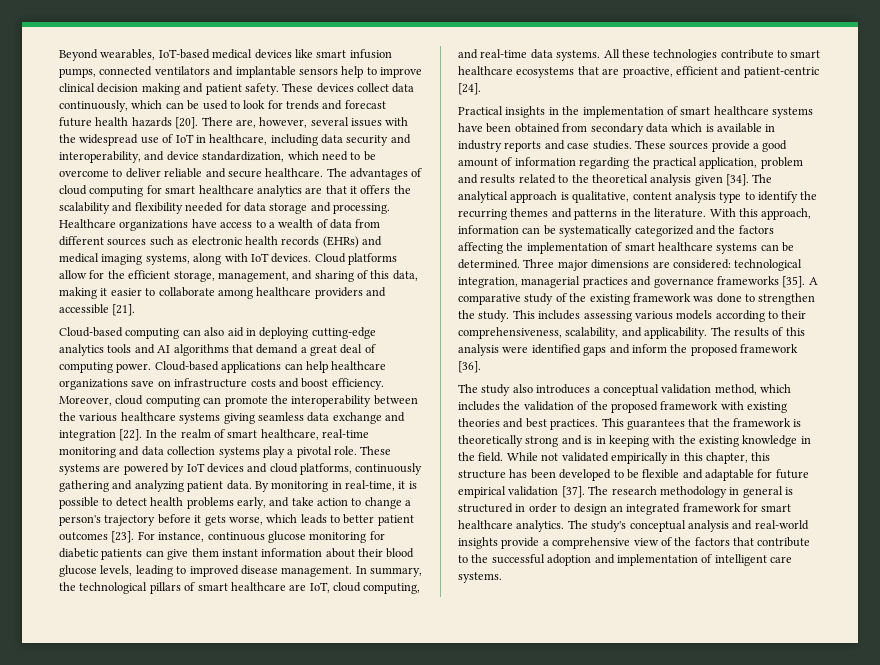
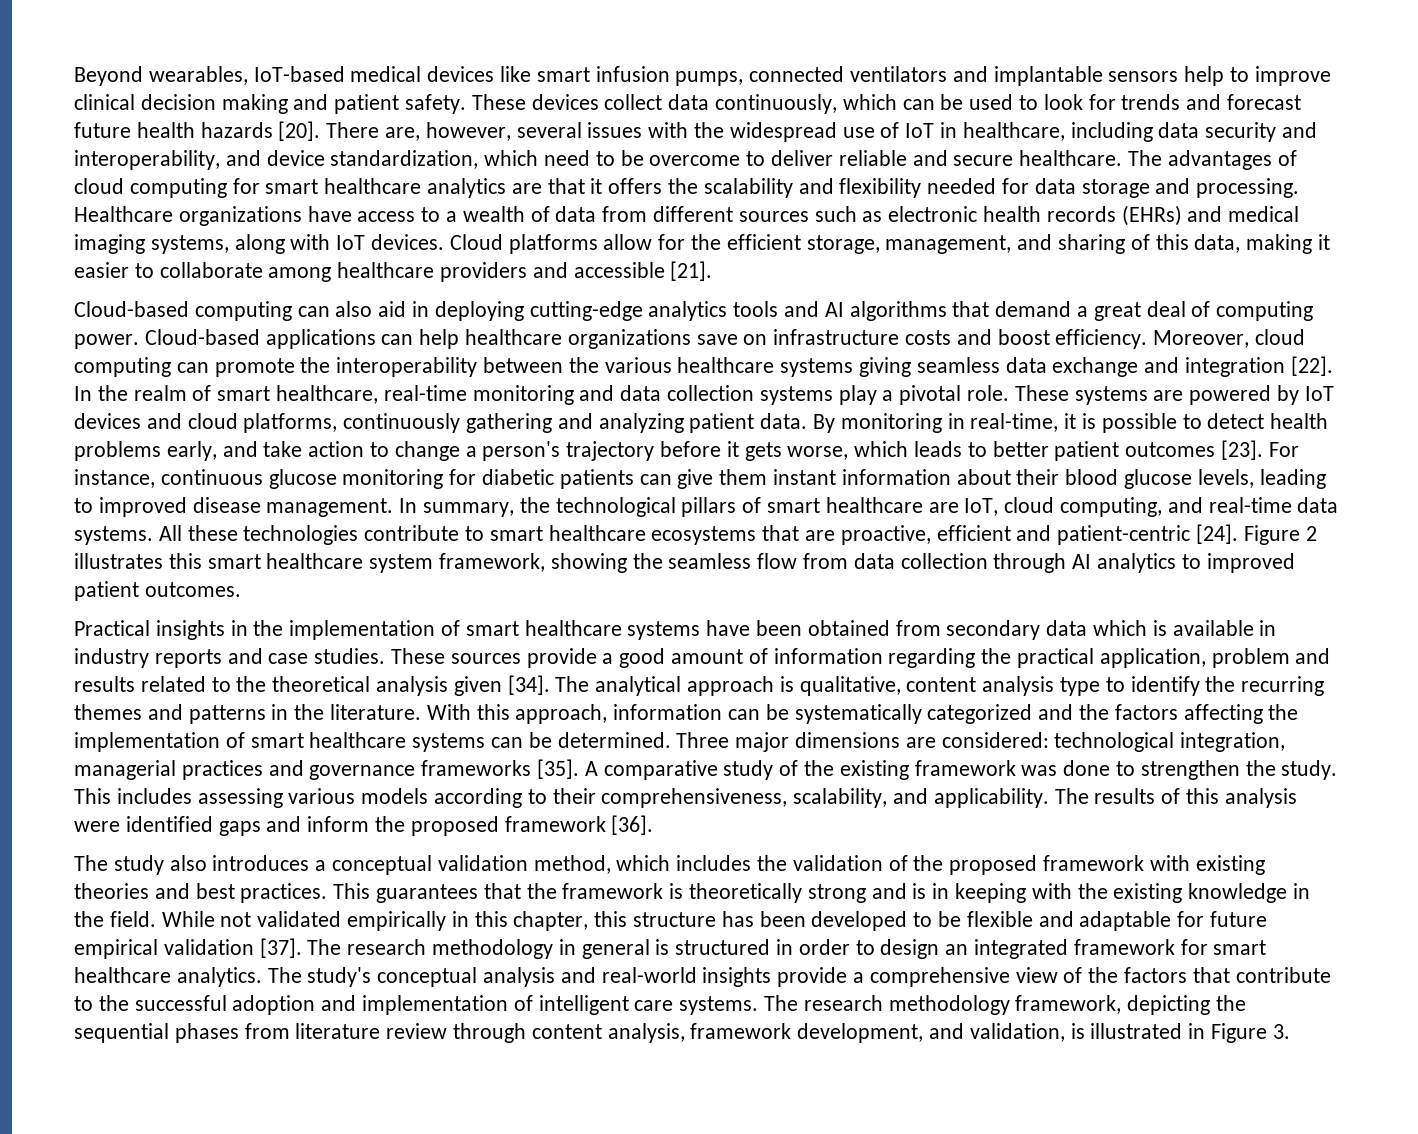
+ Figure 2 illustrates this smart healthcare system framework, showing the seamless flow from data collection through AI analytics to improved patient outcomes.
+ The research methodology framework, depicting the sequential phases from literature review through content analysis, framework development, and validation, is illustrated in Figure 3.

